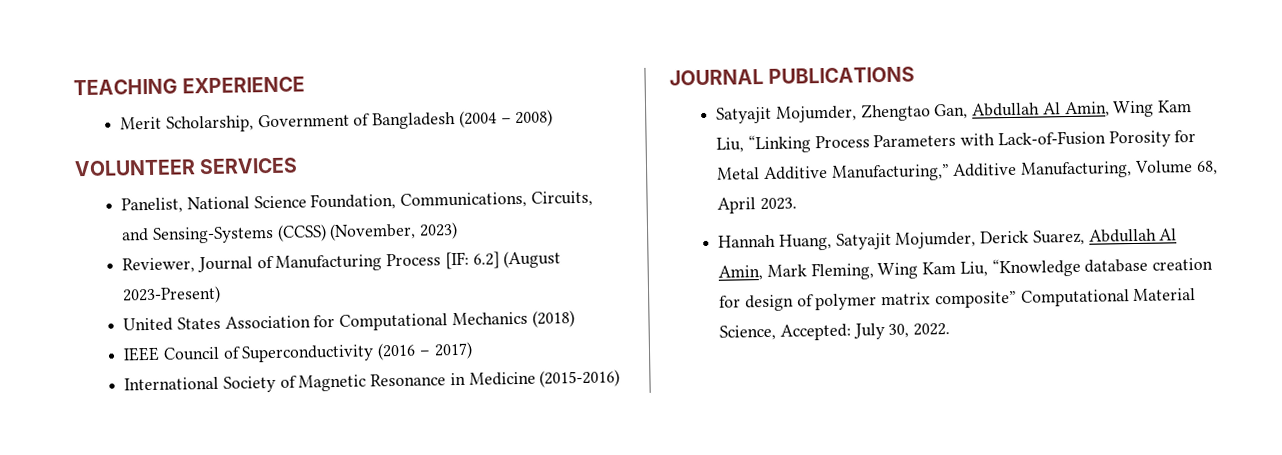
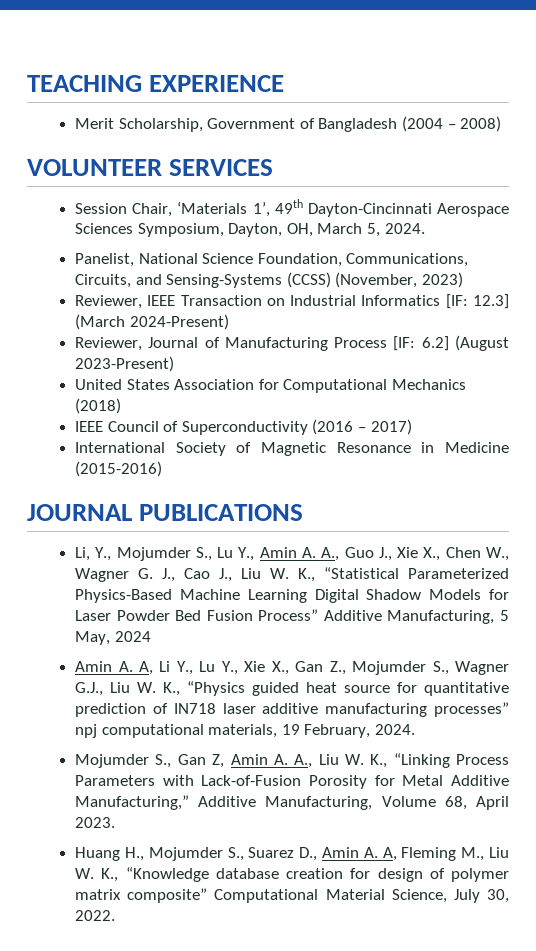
+ Session Chair, ‘Materials 1’, 49th Dayton-Cincinnati Aerospace Sciences Symposium, Dayton, OH, March 5, 2024.
+ Reviewer, IEEE Transaction on Industrial Informatics [IF: 12.3] (March 2024-Present)
- Satyajit Mojumder, Zhengtao Gan, Abdullah Al Amin, Wing Kam Liu, “Linking Process Parameters with Lack-of-Fusion Porosity for Metal Additive Manufacturing,” Additive Manufacturing, Volume 68, April 2023.
+ Li, Y., Mojumder S., Lu Y., Amin A. A., Guo J., Xie X., Chen W., Wagner G. J., Cao J., Liu W. K., “Statistical Parameterized Physics-Based Machine Learning Digital Shadow Models for Laser Powder Bed Fusion Process” Additive Manufacturing, 5 May, 2024
+ Amin A. A, Li Y., Lu Y., Xie X., Gan Z., Mojumder S., Wagner G.J., Liu W. K., “Physics guided heat source for quantitative prediction of IN718 laser additive manufacturing processes” npj computational materials, 19 February, 2024.
+ Mojumder S., Gan Z, Amin A. A., Liu W. K., “Linking Process Parameters with Lack-of-Fusion Porosity for Metal Additive Manufacturing,” Additive Manufacturing, Volume 68, April 2023.
- Hannah Huang, Satyajit Mojumder, Derick Suarez, Abdullah Al Amin, Mark Fleming, Wing Kam Liu, “Knowledge database creation for design of polymer matrix composite” Computational Material Science, Accepted: July 30, 2022.
+ Huang H., Mojumder S., Suarez D., Amin A. A, Fleming M., Liu W. K., “Knowledge database creation for design of polymer matrix composite” Computational Material Science, July 30, 2022.

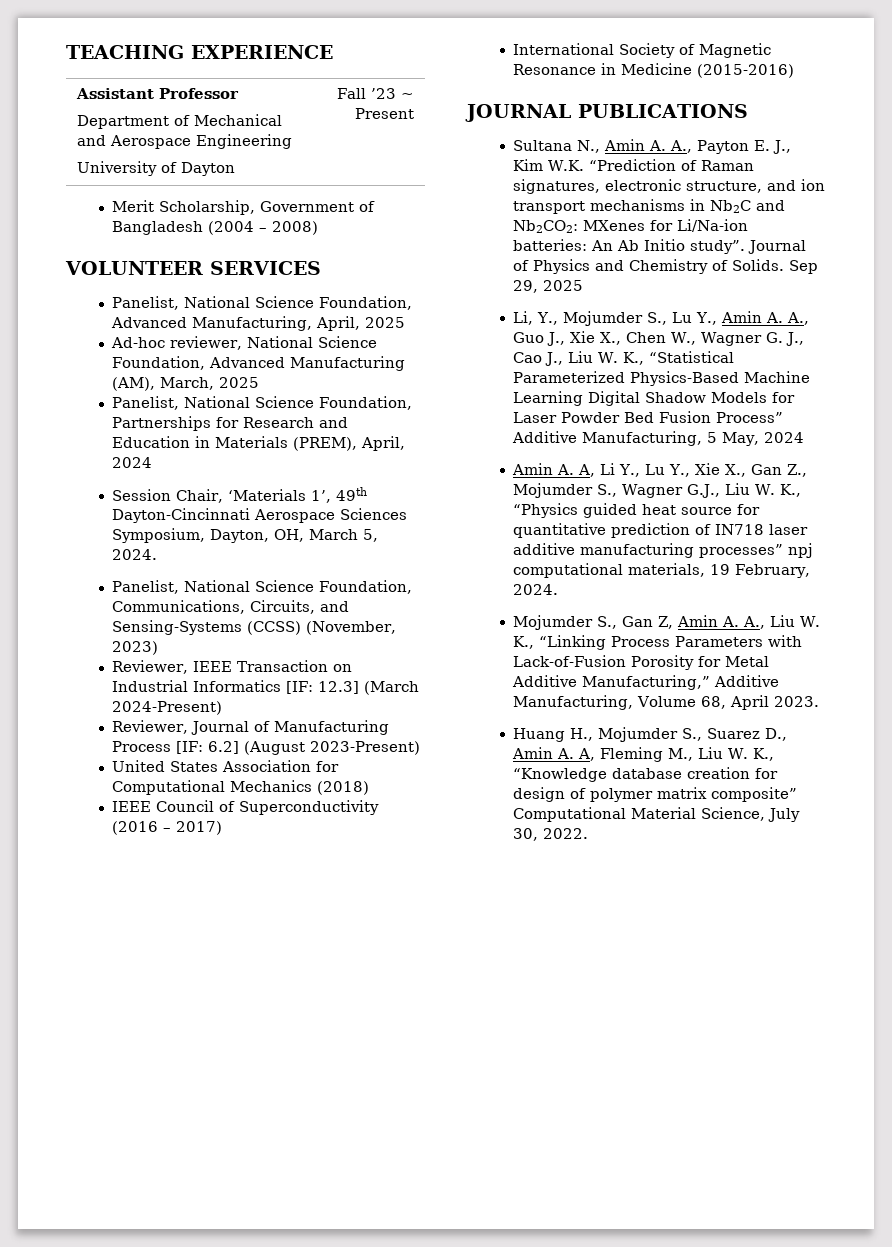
+ Assistant Professor
+ Department of Mechanical and Aerospace Engineering
+ University of Dayton | Fall ’23 ~ Present
+ Panelist, National Science Foundation, Advanced Manufacturing, April, 2025
+ Ad-hoc reviewer, National Science Foundation, Advanced Manufacturing (AM), March, 2025
+ Panelist, National Science Foundation, Partnerships for Research and Education in Materials (PREM), April, 2024
+ Sultana N., Amin A. A., Payton E. J., Kim W.K. “Prediction of Raman signatures, electronic structure, and ion transport mechanisms in Nb2C and Nb2CO2: MXenes for Li/Na-ion batteries: An Ab Initio study”. Journal of Physics and Chemistry of Solids. Sep 29, 2025

